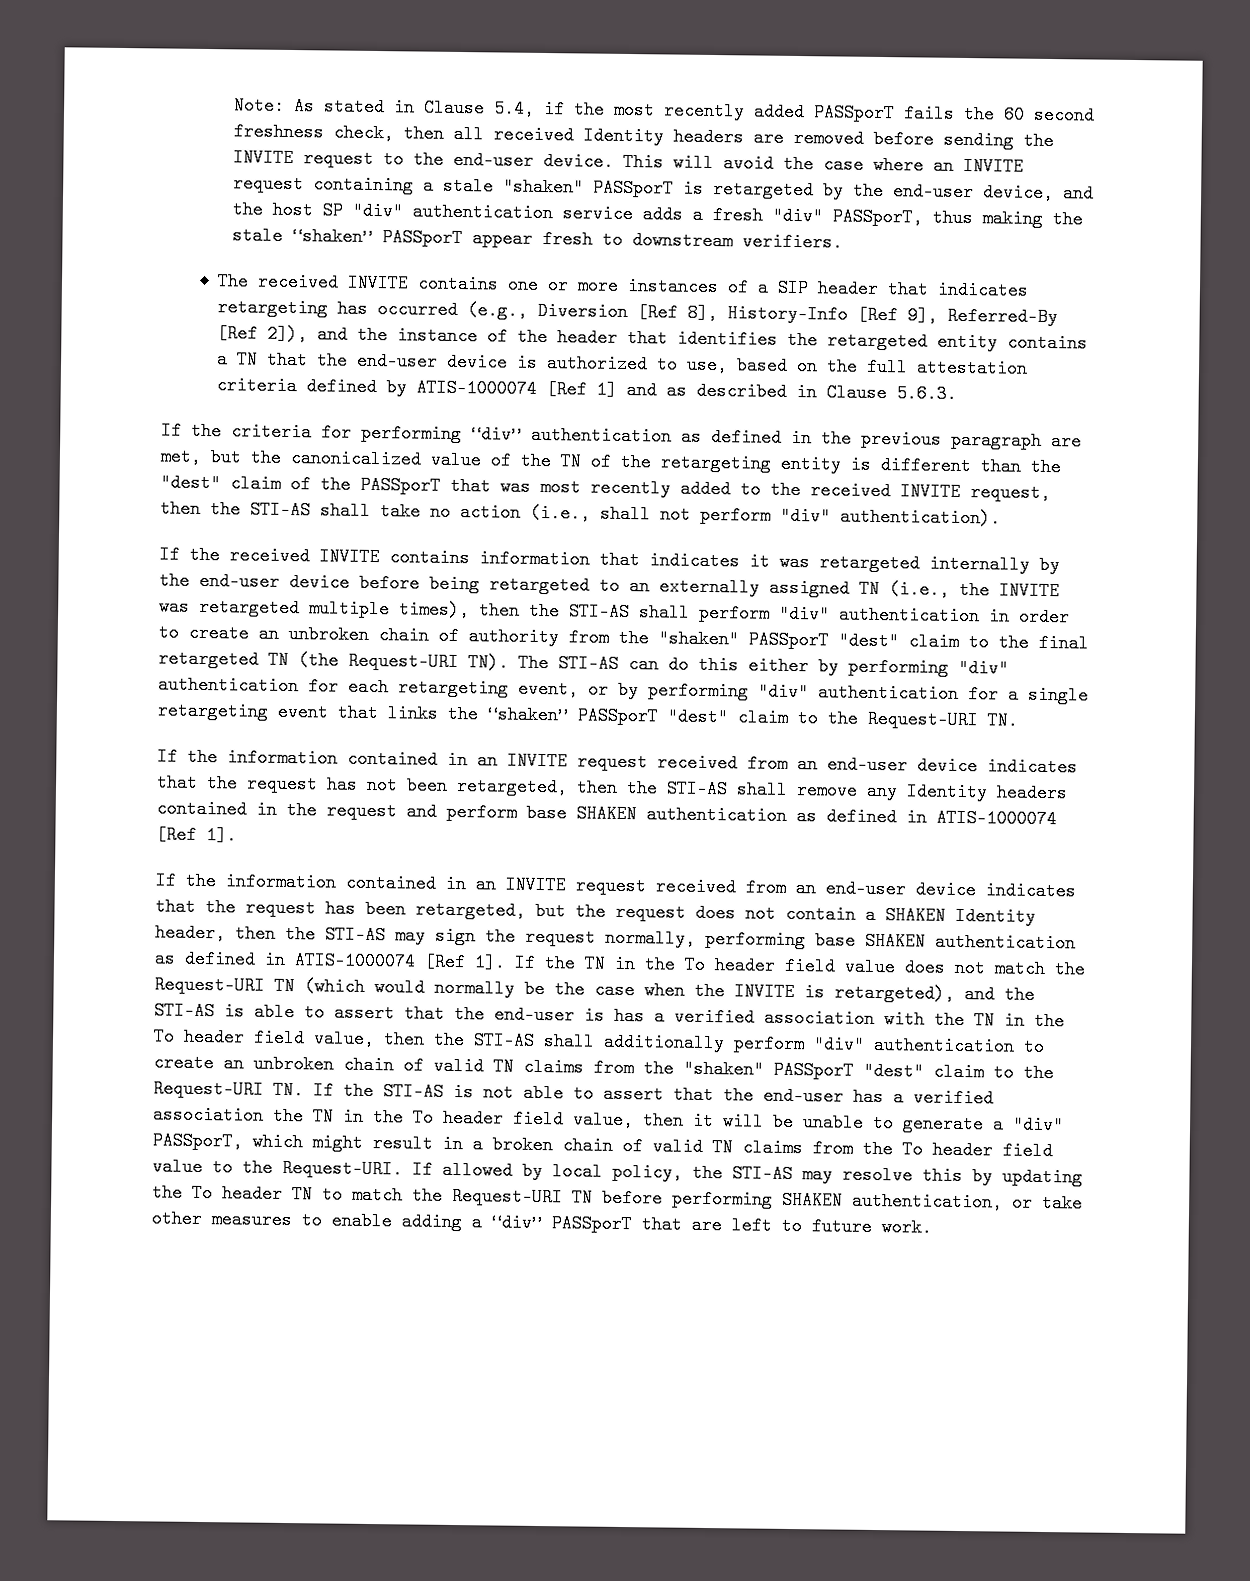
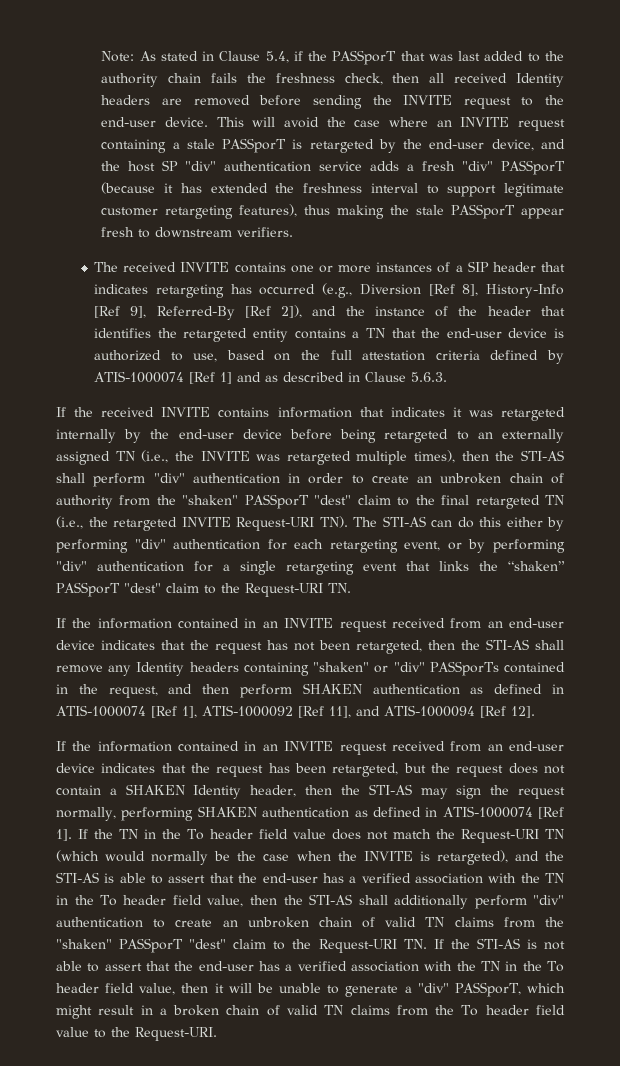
- Note: As stated in Clause 5.4, if the most recently added PASSporT fails the 60 second freshness check, then all received Identity headers are removed before sending the INVITE request to the end-user device.
+ Note: As stated in Clause 5.4, if the PASSporT that was last added to the authority chain fails the freshness check, then all received Identity headers are removed before sending the INVITE request to the end-user device.
- This will avoid the case where an INVITE request containing a stale "shaken" PASSporT is retargeted by the end-user device, and the host SP "div" authentication service adds a fresh "div" PASSporT, thus making the stale “shaken” PASSporT appear fresh to downstream verifiers.
+ This will avoid the case where an INVITE request containing a stale PASSporT is retargeted by the end-user device, and the host SP "div" authentication service adds a fresh "div" PASSporT (because it has extended the freshness interval to support legitimate customer retargeting features), thus making the stale PASSporT appear fresh to downstream verifiers.
- If the criteria for performing “div” authentication as defined in the previous paragraph are met, but the canonicalized value of the TN of the retargeting entity is different than the "dest" claim of the PASSporT that was most recently added to the received INVITE request, then the STI-AS shall take no action (i.e., shall not perform "div" authentication).
- If the received INVITE contains information that indicates it was retargeted internally by the end-user device before being retargeted to an externally assigned TN (i.e., the INVITE was retargeted multiple times), then the STI-AS shall perform "div" authentication in order to create an unbroken chain of authority from the "shaken" PASSporT "dest" claim to the final retargeted TN (the Request-URI TN). The STI-AS can do this either by performing "div" authentication for each retargeting event, or by performing "div" authentication for a single retargeting event that links the “shaken” PASSporT "dest" claim to the Request-URI TN.
+ If the received INVITE contains information that indicates it was retargeted internally by the end-user device before being retargeted to an externally assigned TN (i.e., the INVITE was retargeted multiple times), then the STI-AS shall perform "div" authentication in order to create an unbroken chain of authority from the "shaken" PASSporT "dest" claim to the final retargeted TN (i.e., the retargeted INVITE Request-URI TN). The STI-AS can do this either by performing "div" authentication for each retargeting event, or by performing "div" authentication for a single retargeting event that links the “shaken” PASSporT "dest" claim to the Request-URI TN.
- If the information contained in an INVITE request received from an end-user device indicates that the request has not been retargeted, then the STI-AS shall remove any Identity headers contained in the request and perform base SHAKEN authentication as defined in ATIS-1000074 [Ref 1].
+ If the information contained in an INVITE request received from an end-user device indicates that the request has not been retargeted, then the STI-AS shall remove any Identity headers containing "shaken" or "div" PASSporTs contained in the request, and then perform SHAKEN authentication as defined in ATIS-1000074 [Ref 1], ATIS-1000092 [Ref 11], and ATIS-1000094 [Ref 12].
- If the information contained in an INVITE request received from an end-user device indicates that the request has been retargeted, but the request does not contain a SHAKEN Identity header, then the STI-AS may sign the request normally, performing base SHAKEN authentication as defined in ATIS-1000074 [Ref 1].
+ If the information contained in an INVITE request received from an end-user device indicates that the request has been retargeted, but the request does not contain a SHAKEN Identity header, then the STI-AS may sign the request normally, performing SHAKEN authentication as defined in ATIS-1000074 [Ref 1].
- If the TN in the To header field value does not match the Request-URI TN (which would normally be the case when the INVITE is retargeted), and the STI-AS is able to assert that the end-user is has a verified association with the TN in the To header field value, then the STI-AS shall additionally perform "div" authentication to create an unbroken chain of valid TN claims from the "shaken" PASSporT "dest" claim to the Request-URI TN. If the STI-AS is not able to assert that the end-user has a verified association the TN in the To header field value, then it will be unable to generate a "div" PASSporT, which might result in a broken chain of valid TN claims from the To header field value to the Request-URI. If allowed by local policy, the STI-AS may resolve this by updating the To header TN to match the Request-URI TN before performing SHAKEN authentication, or take other measures to enable adding a “div” PASSporT that are left to future work.
+ If the TN in the To header field value does not match the Request-URI TN (which would normally be the case when the INVITE is retargeted), and the STI-AS is able to assert that the end-user has a verified association with the TN in the To header field value, then the STI-AS shall additionally perform "div" authentication to create an unbroken chain of valid TN claims from the "shaken" PASSporT "dest" claim to the Request-URI TN. If the STI-AS is not able to assert that the end-user has a verified association with the TN in the To header field value, then it will be unable to generate a "div" PASSporT, which might result in a broken chain of valid TN claims from the To header field value to the Request-URI.

